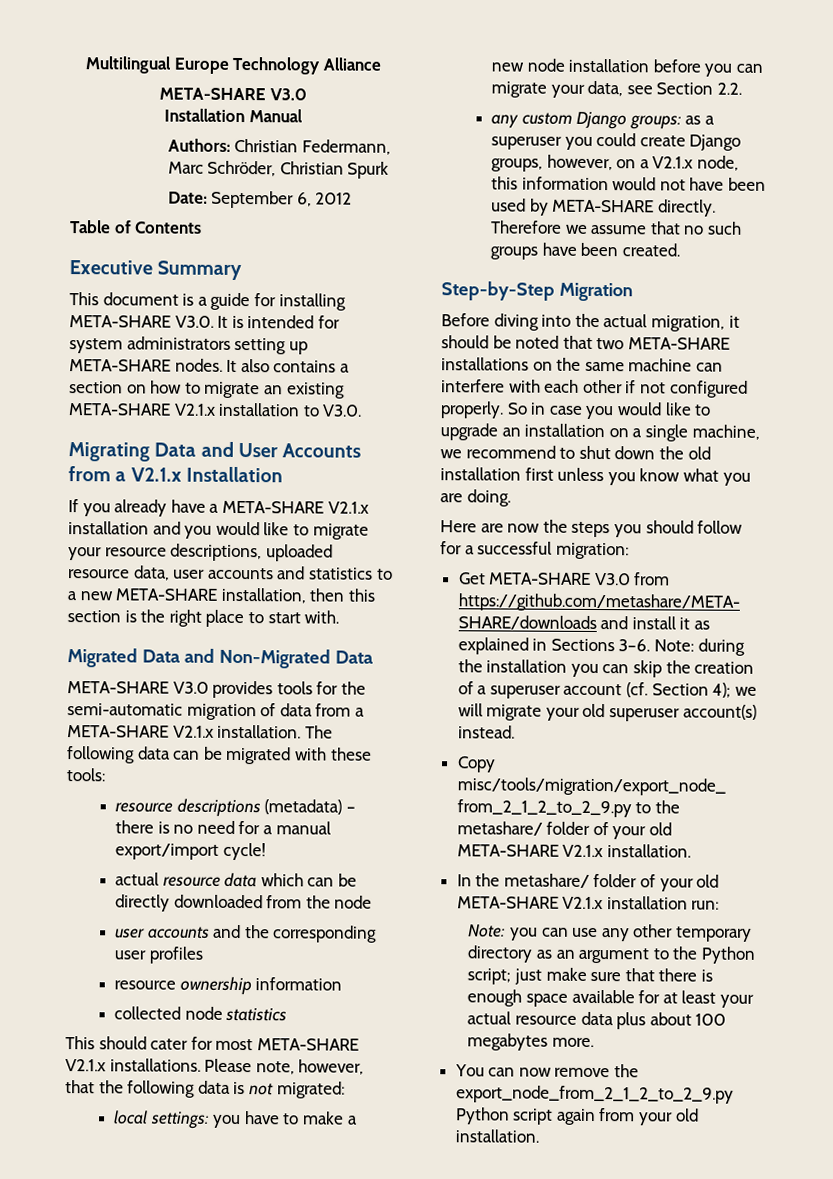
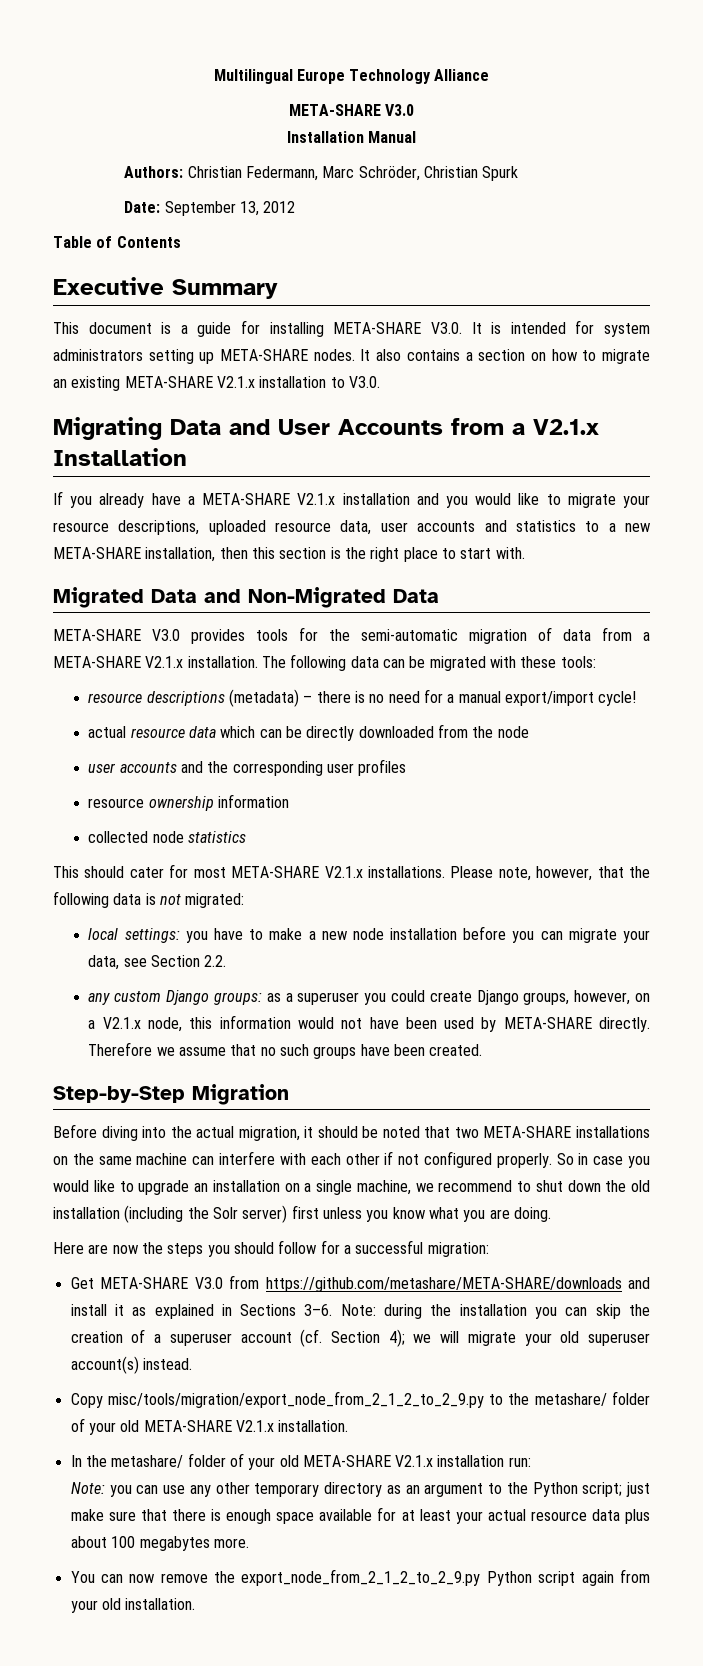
- Date: September 6, 2012
+ Date: September 13, 2012
- So in case you would like to upgrade an installation on a single machine, we recommend to shut down the old installation first unless you know what you are doing.
+ So in case you would like to upgrade an installation on a single machine, we recommend to shut down the old installation (including the Solr server) first unless you know what you are doing.

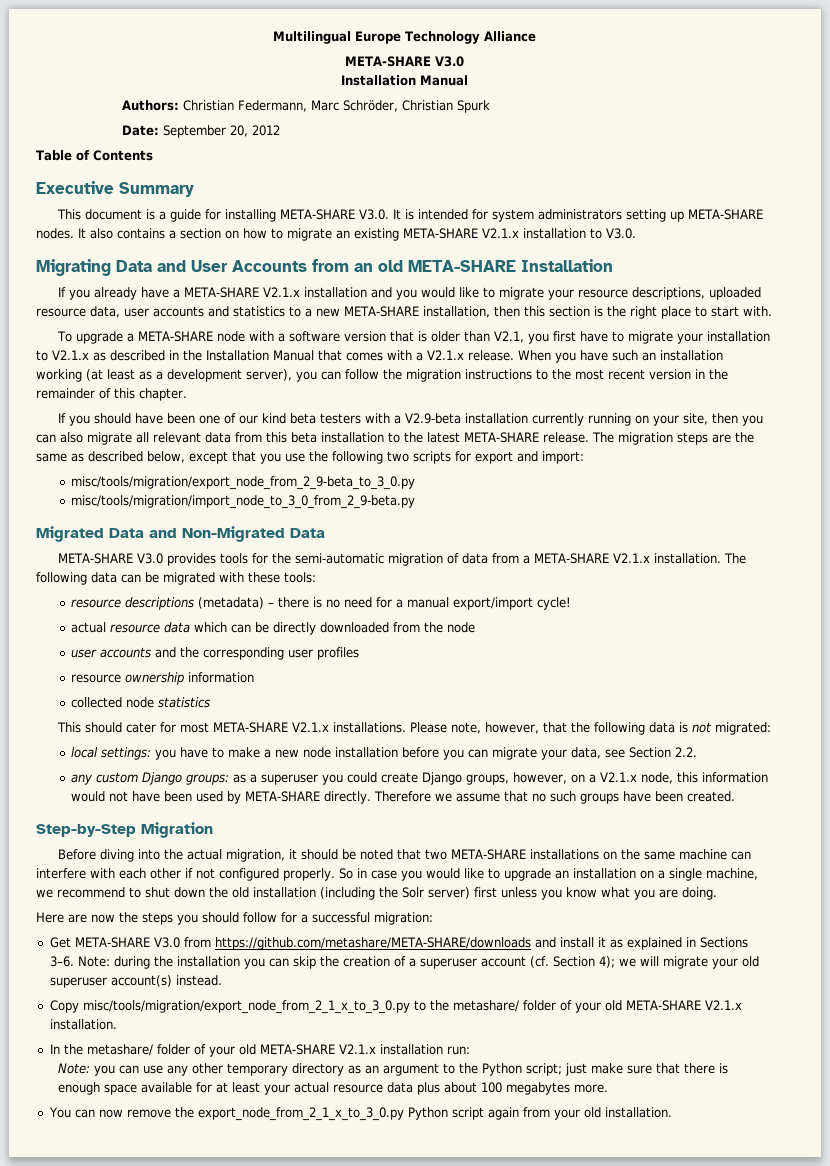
- Date: September 13, 2012
+ Date: September 20, 2012
- Migrating Data and User Accounts from a V2.1.x Installation
+ Migrating Data and User Accounts from an old META-SHARE Installation
+ To upgrade a META-SHARE node with a software version that is older than V2.1, you first have to migrate your installation to V2.1.x as described in the Installation Manual that comes with a V2.1.x release. When you have such an installation working (at least as a development server), you can follow the migration instructions to the most recent version in the remainder of this chapter.
+ If you should have been one of our kind beta testers with a V2.9-beta installation currently running on your site, then you can also migrate all relevant data from this beta installation to the latest META-SHARE release. The migration steps are the same as described below, except that you use the following two scripts for export and import:
+ misc/tools/migration/export_node_from_2_9-beta_to_3_0.py
+ misc/tools/migration/import_node_to_3_0_from_2_9-beta.py
- Copy misc/tools/migration/export_node_from_2_1_2_to_2_9.py to the metashare/ folder of your old META-SHARE V2.1.x installation.
+ Copy misc/tools/migration/export_node_from_2_1_x_to_3_0.py to the metashare/ folder of your old META-SHARE V2.1.x installation.
- You can now remove the export_node_from_2_1_2_to_2_9.py Python script again from your old installation.
+ You can now remove the export_node_from_2_1_x_to_3_0.py Python script again from your old installation.

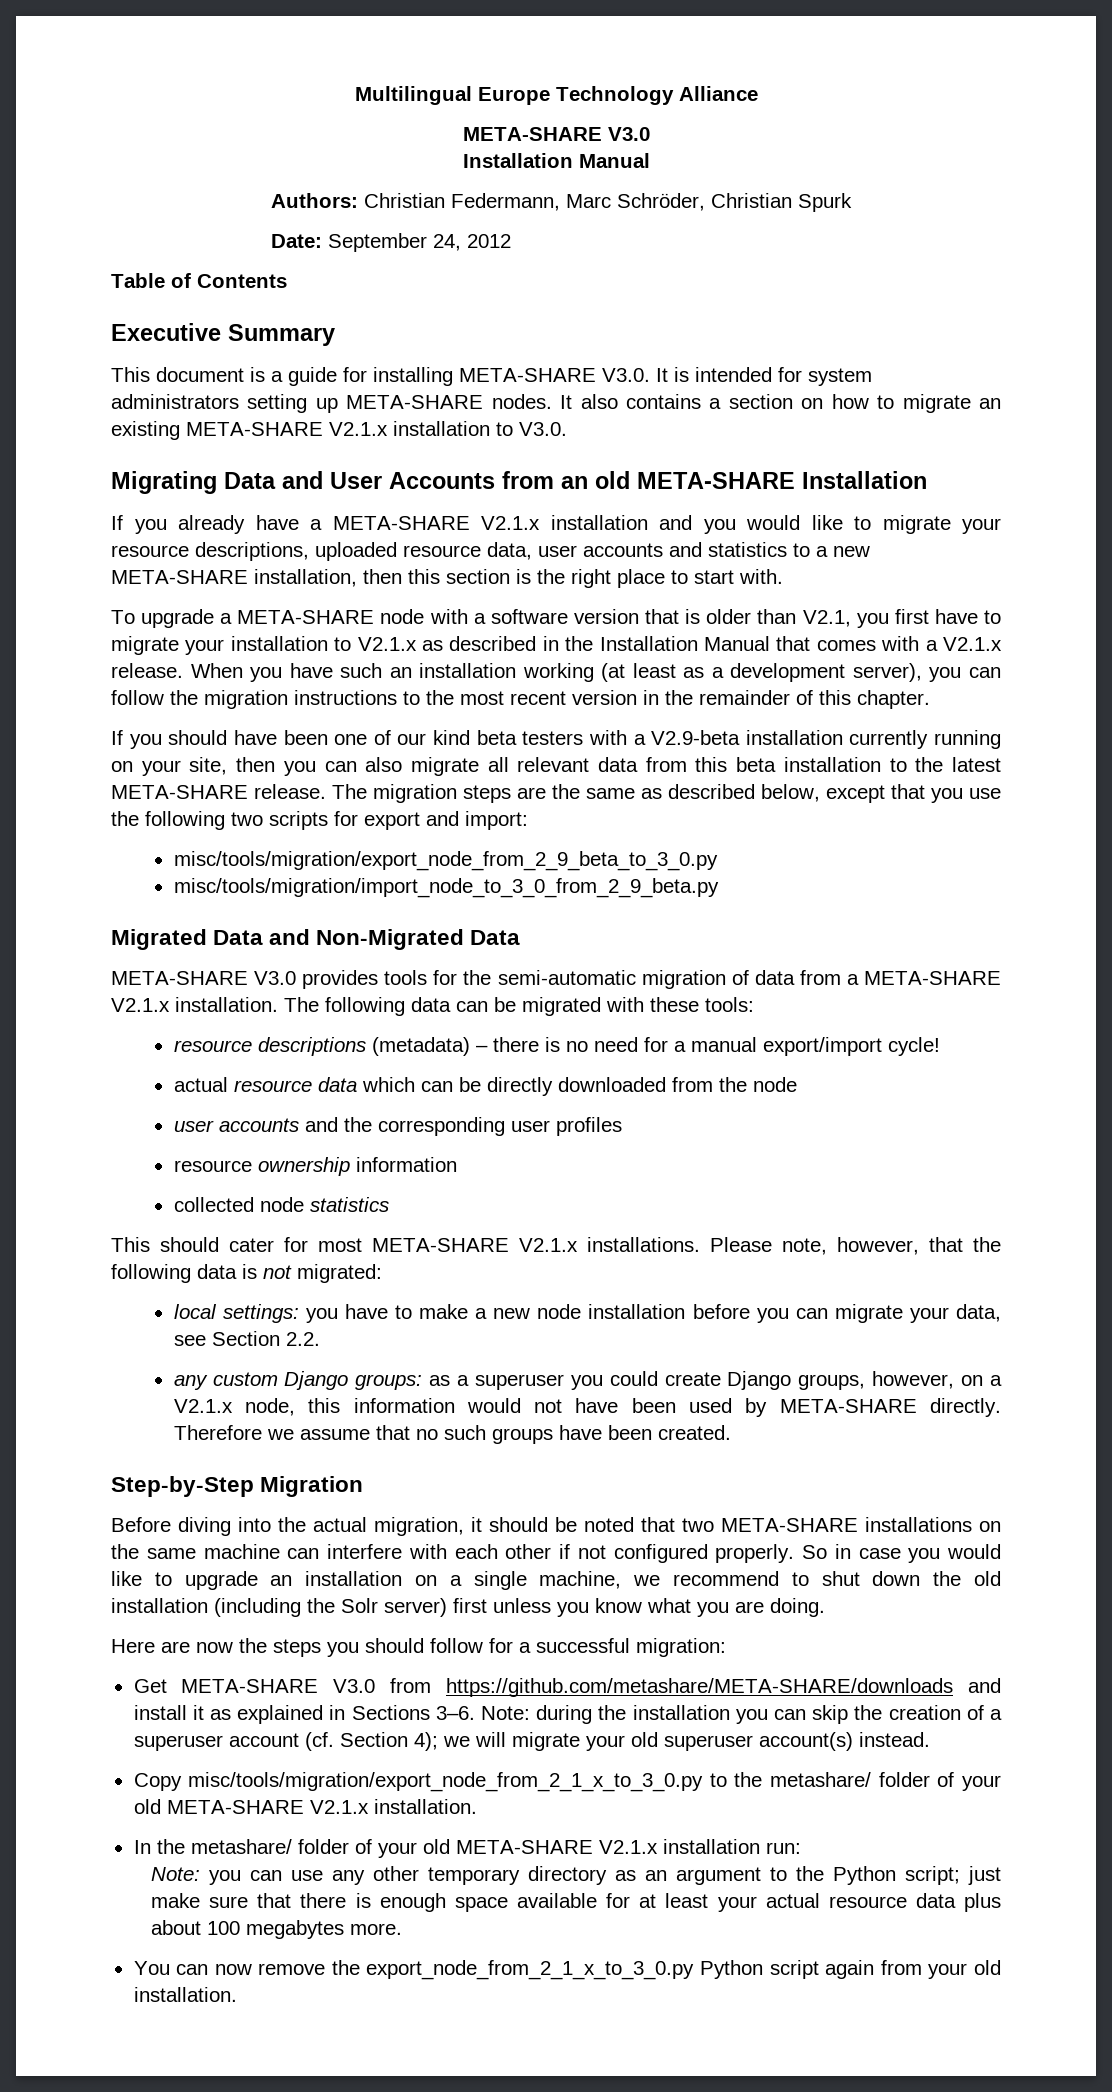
- Date: September 20, 2012
+ Date: September 24, 2012
- misc/tools/migration/export_node_from_2_9-beta_to_3_0.py
- misc/tools/migration/import_node_to_3_0_from_2_9-beta.py
+ misc/tools/migration/export_node_from_2_9_beta_to_3_0.py
+ misc/tools/migration/import_node_to_3_0_from_2_9_beta.py

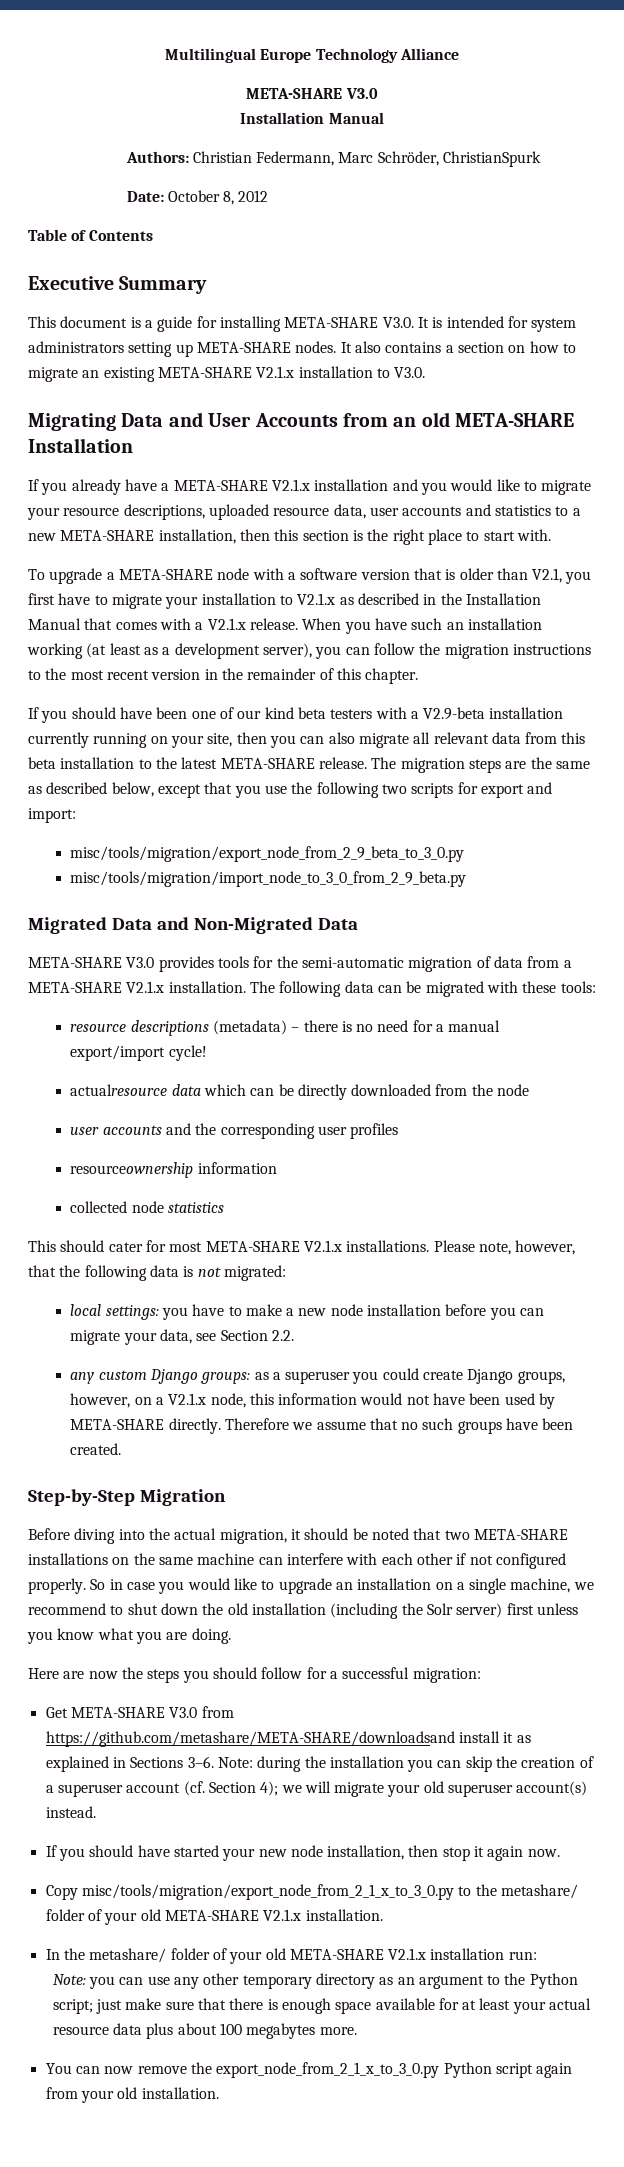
- Authors: Christian Federmann, Marc Schröder, Christian Spurk
+ Authors: Christian Federmann, Marc Schröder, ChristianSpurk
- Date: September 24, 2012
+ Date: October 8, 2012
- actual resource data which can be directly downloaded from the node
+ actualresource data which can be directly downloaded from the node
- resource ownership information
+ resourceownership information
- Get META-SHARE V3.0 from https://github.com/metashare/META-SHARE/downloads and install it as explained in Sections 3–6.
+ Get META-SHARE V3.0 from https://github.com/metashare/META-SHARE/downloadsand install it as explained in Sections 3–6.
+ If you should have started your new node installation, then stop it again now.

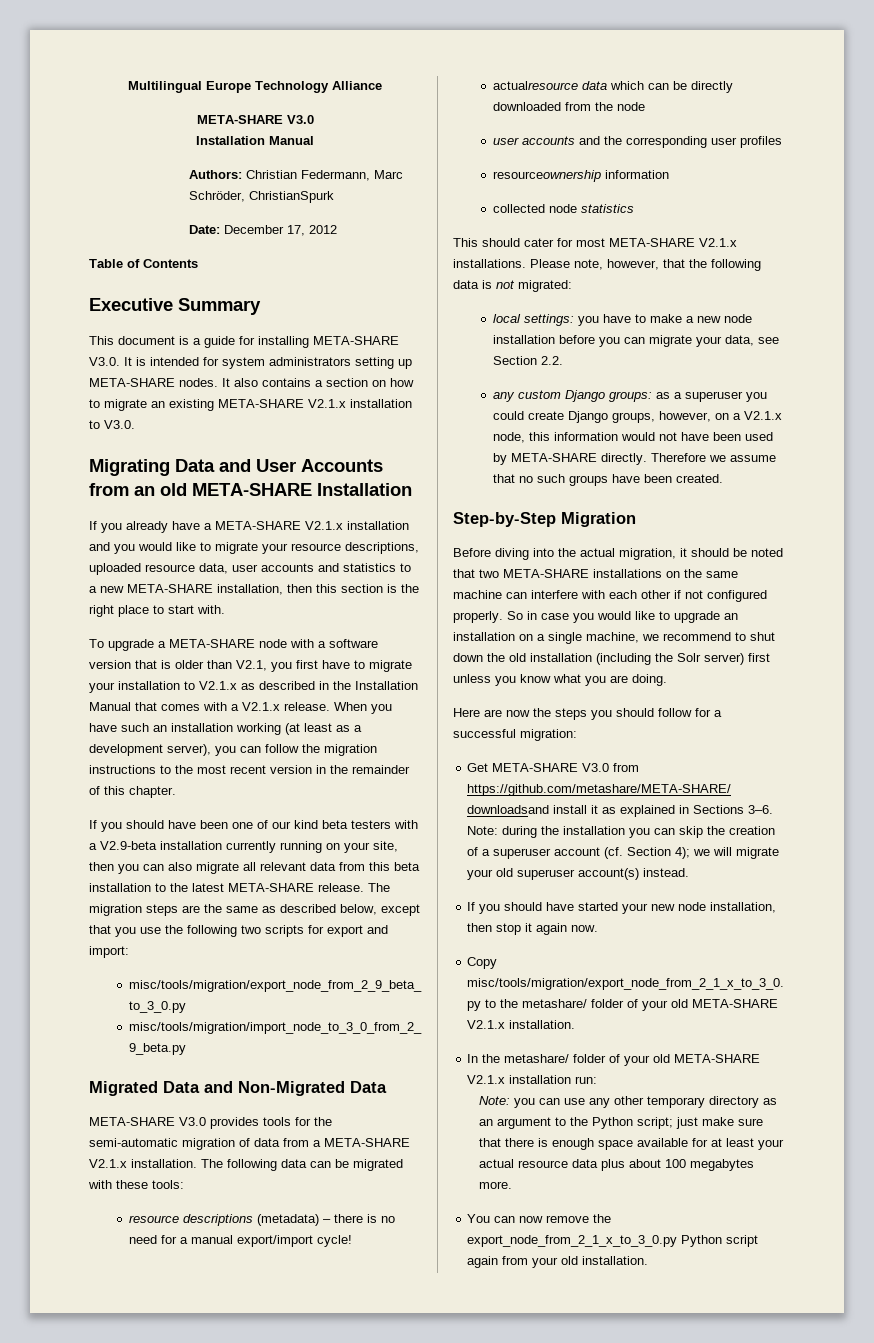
- Date: October 8, 2012
+ Date: December 17, 2012

